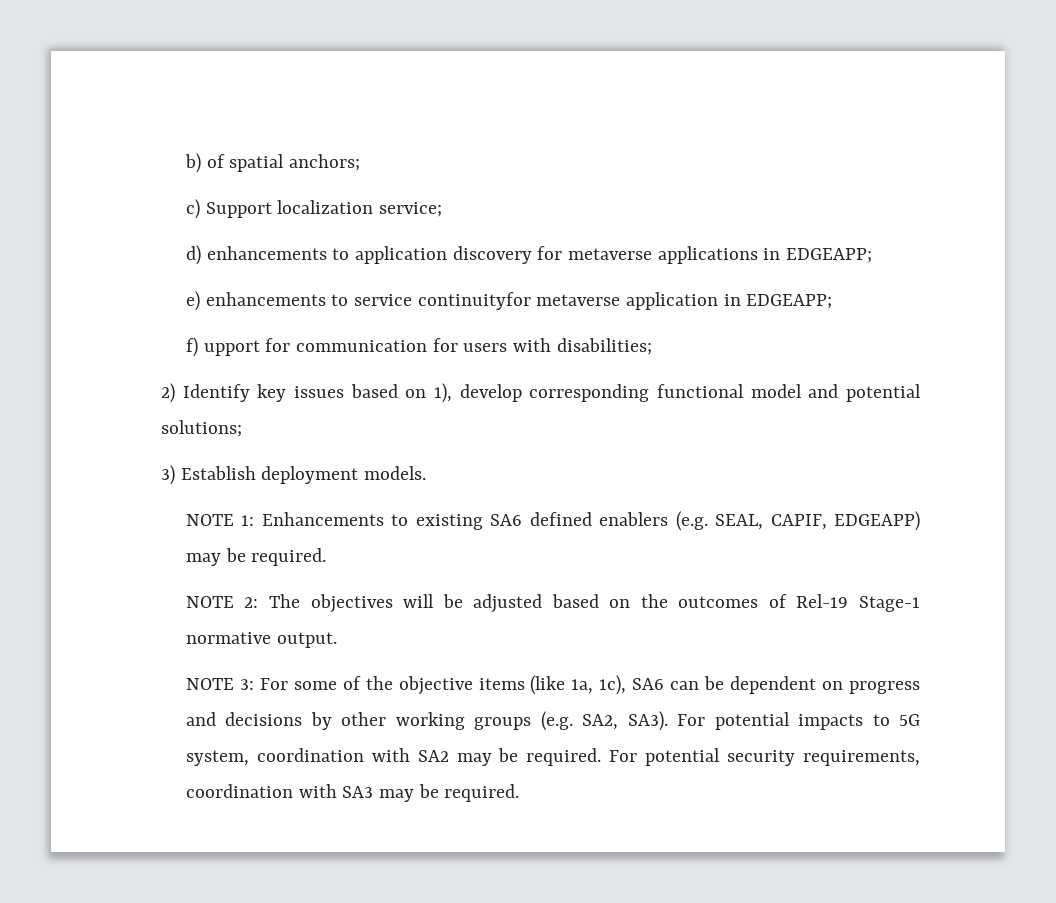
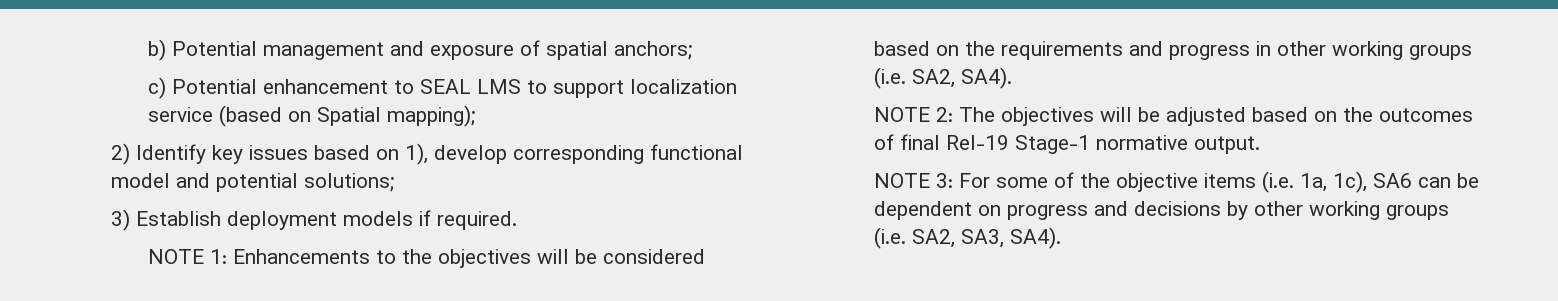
- b) of spatial anchors;
+ b) Potential management and exposure of spatial anchors;
- c) Support localization service;
- d) enhancements to application discovery for metaverse applications in EDGEAPP;
- e) enhancements to service continuityfor metaverse application in EDGEAPP;
- f) upport for communication for users with disabilities;
+ c) Potential enhancement to SEAL LMS to support localization service (based on Spatial mapping);
- 3) Establish deployment models.
+ 3) Establish deployment models if required.
- NOTE 1: Enhancements to existing SA6 defined enablers (e.g. SEAL, CAPIF, EDGEAPP) may be required.
+ NOTE 1: Enhancements to the objectives will be considered based on the requirements and progress in other working groups (i.e. SA2, SA4).
- NOTE 2: The objectives will be adjusted based on the outcomes of Rel-19 Stage-1 normative output.
+ NOTE 2: The objectives will be adjusted based on the outcomes of final Rel-19 Stage-1 normative output.
- NOTE 3: For some of the objective items (like 1a, 1c), SA6 can be dependent on progress and decisions by other working groups (e.g. SA2, SA3). For potential impacts to 5G system, coordination with SA2 may be required. For potential security requirements, coordination with SA3 may be required.
+ NOTE 3: For some of the objective items (i.e. 1a, 1c), SA6 can be dependent on progress and decisions by other working groups (i.e. SA2, SA3, SA4).

